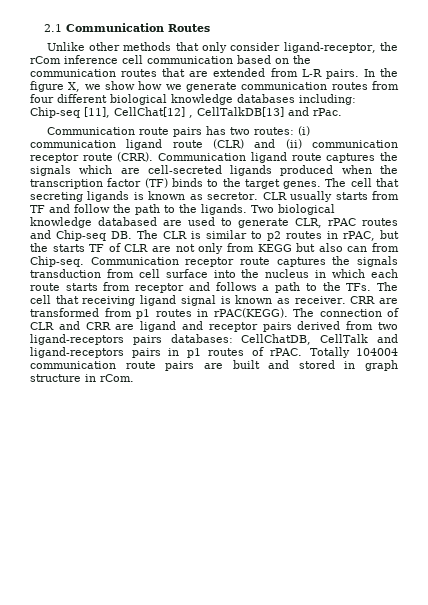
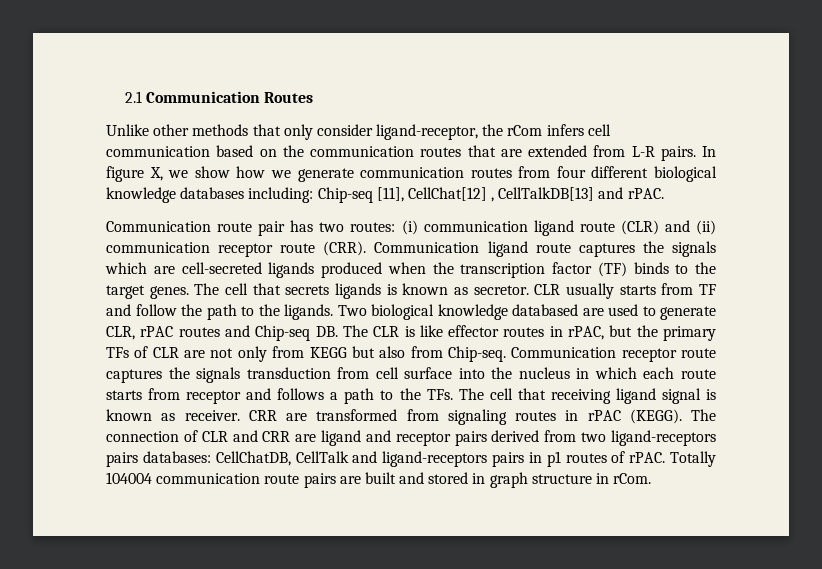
- Unlike other methods that only consider ligand-receptor, the rCom inference cell communication based on the communication routes that are extended from L-R pairs.
+ Unlike other methods that only consider ligand-receptor, the rCom infers cell communication based on the communication routes that are extended from L-R pairs.
- In the figure X, we show how we generate communication routes from four different biological knowledge databases including: Chip-seq [11], CellChat[12] , CellTalkDB[13] and rPac.
+ In figure X, we show how we generate communication routes from four different biological knowledge databases including: Chip-seq [11], CellChat[12] , CellTalkDB[13] and rPAC.
- Communication route pairs has two routes: (i) communication ligand route (CLR) and (ii) communication receptor route (CRR).
+ Communication route pair has two routes: (i) communication ligand route (CLR) and (ii) communication receptor route (CRR).
- The cell that secreting ligands is known as secretor.
+ The cell that secrets ligands is known as secretor.
- Two biological knowledge databased are used to generate CLR, rPAC routes and Chip-seq DB. The CLR is similar to p2 routes in rPAC, but the starts TF of CLR are not only from KEGG but also can from Chip-seq.
+ Two biological knowledge databased are used to generate CLR, rPAC routes and Chip-seq DB. The CLR is like effector routes in rPAC, but the primary TFs of CLR are not only from KEGG but also from Chip-seq.
- CRR are transformed from p1 routes in rPAC(KEGG).
+ CRR are transformed from signaling routes in rPAC (KEGG).

